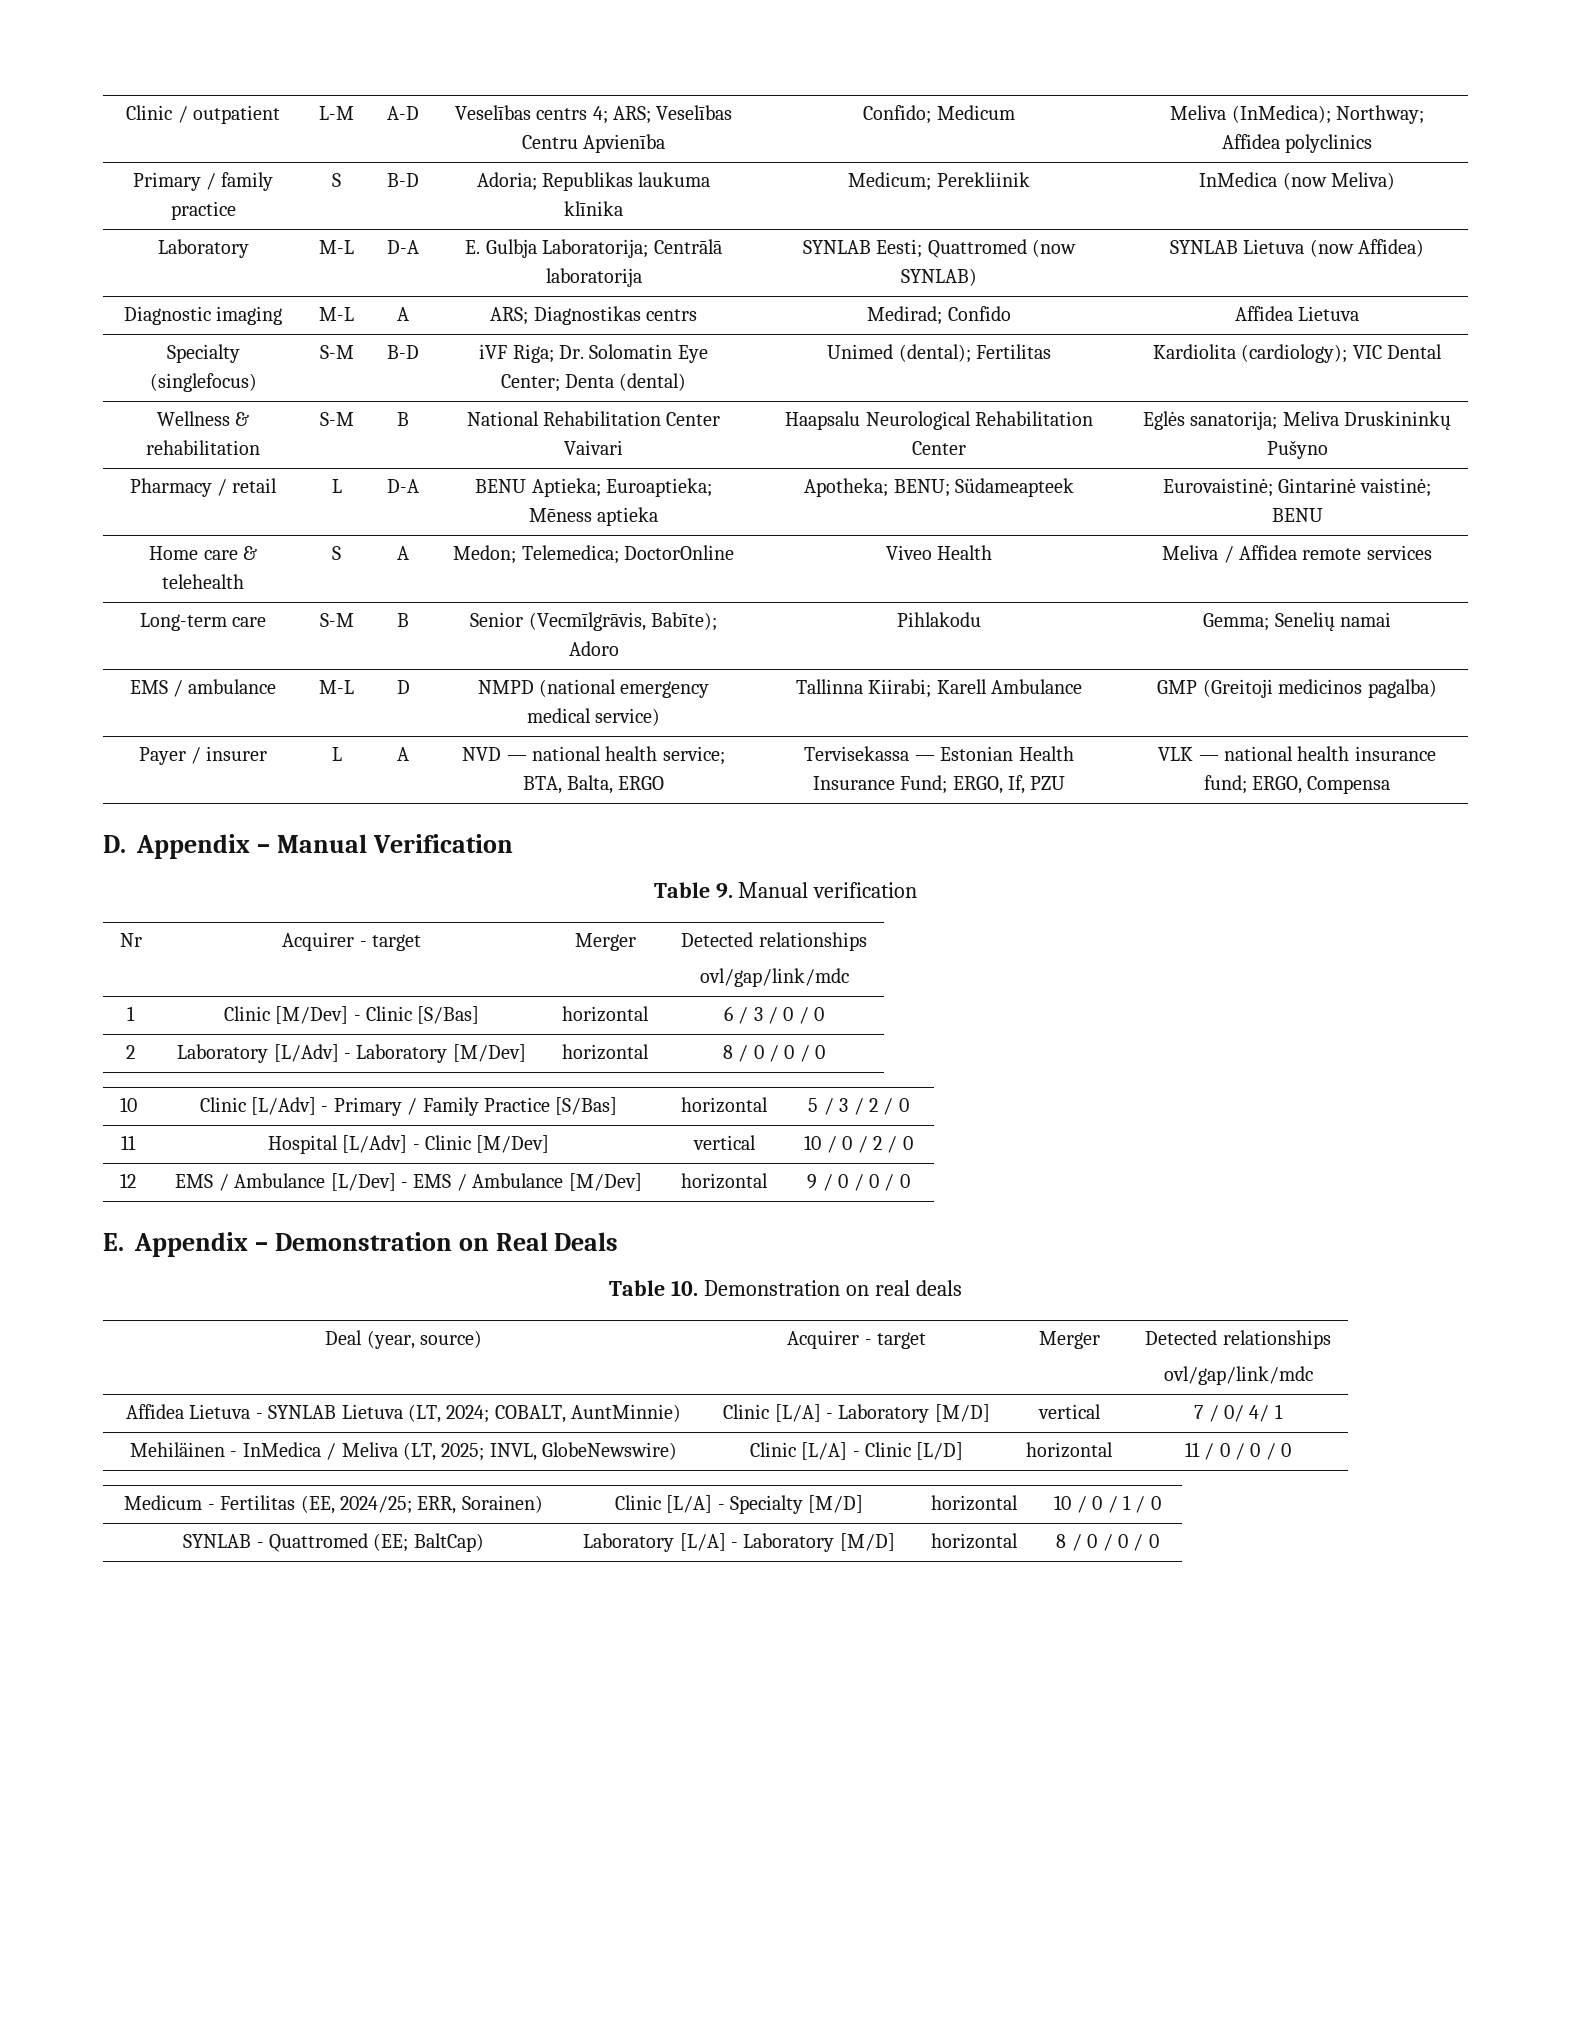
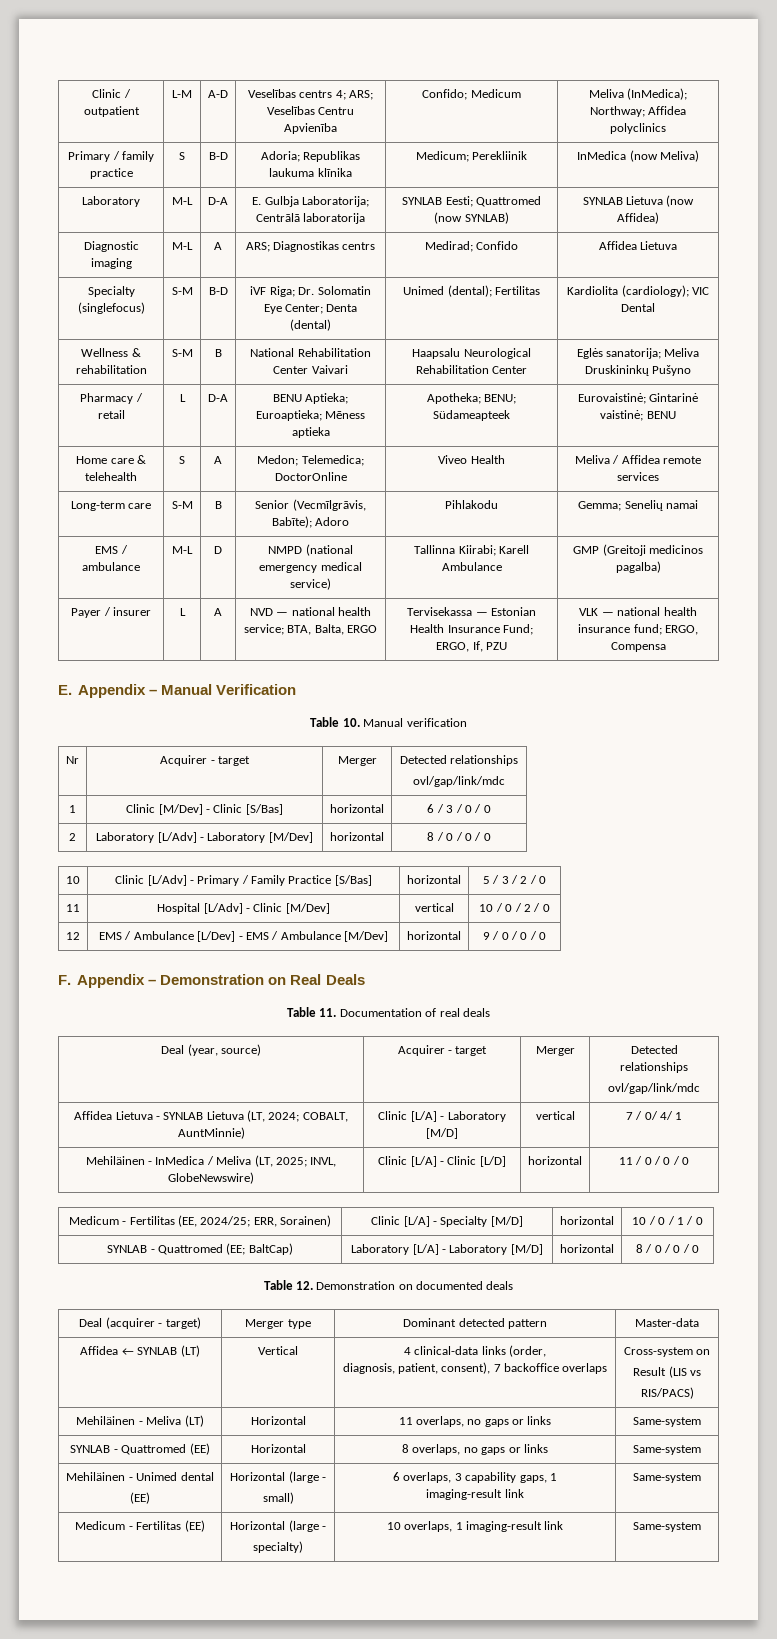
- D. Appendix – Manual Verification
+ E. Appendix – Manual Verification
- Table 9. Manual verification
+ Table 10. Manual verification
- E. Appendix – Demonstration on Real Deals
+ F. Appendix – Demonstration on Real Deals
- Table 10. Demonstration on real deals
+ Table 11. Documentation of real deals
+ Table 12. Demonstration on documented deals
+ Deal (acquirer - target) | Merger type | Dominant detected pattern | Master-data
+ Affidea ← SYNLAB (LT) | Vertical | 4 clinical-data links (order,
+ diagnosis, patient, consent), 7 backoffice overlaps | Cross-system on
+ Result (LIS vs
+ RIS/PACS)
+ Mehiläinen - Meliva (LT) | Horizontal | 11 overlaps, no gaps or links | Same-system
+ SYNLAB - Quattromed (EE) | Horizontal | 8 overlaps, no gaps or links | Same-system
+ Mehiläinen - Unimed dental
+ (EE) | Horizontal (large -
+ small) | 6 overlaps, 3 capability gaps, 1
+ imaging-result link | Same-system
+ Medicum - Fertilitas (EE) | Horizontal (large -
+ specialty) | 10 overlaps, 1 imaging-result link | Same-system

